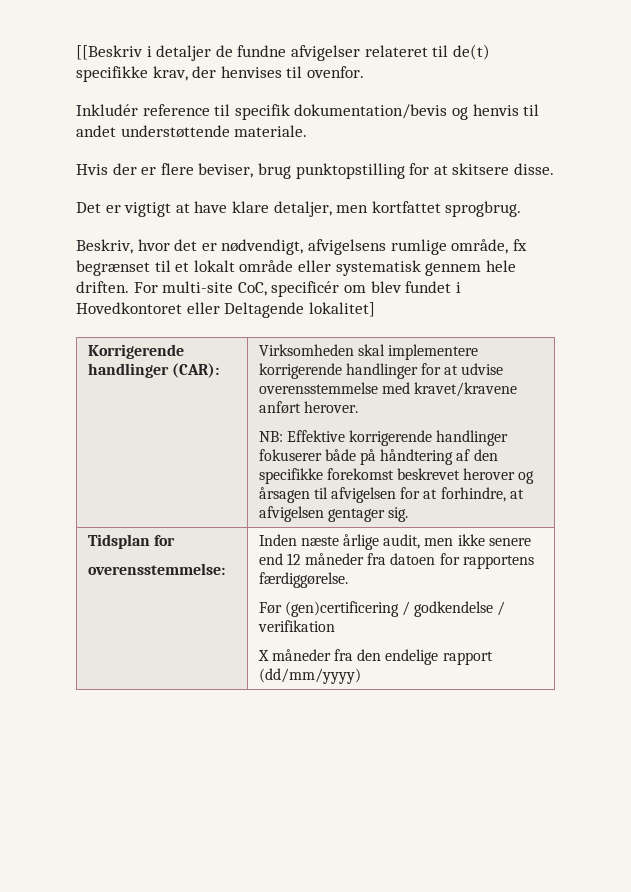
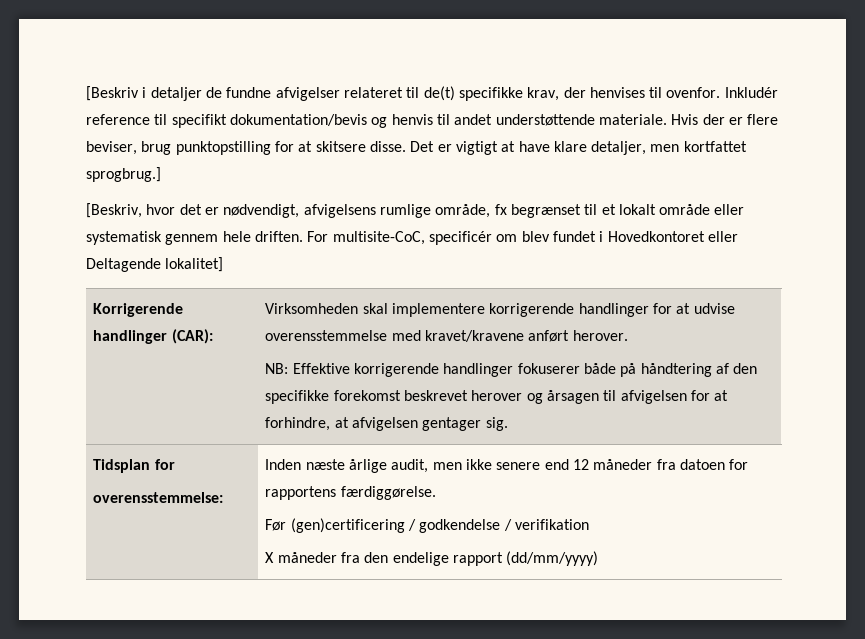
- [[Beskriv i detaljer de fundne afvigelser relateret til de(t) specifikke krav, der henvises til ovenfor.
- Inkludér reference til specifik dokumentation/bevis og henvis til andet understøttende materiale.
- Hvis der er flere beviser, brug punktopstilling for at skitsere disse.
- Det er vigtigt at have klare detaljer, men kortfattet sprogbrug.
- Beskriv, hvor det er nødvendigt, afvigelsens rumlige område, fx begrænset til et lokalt område eller systematisk gennem hele driften.
+ [Beskriv i detaljer de fundne afvigelser relateret til de(t) specifikke krav, der henvises til ovenfor. Inkludér reference til specifikt dokumentation/bevis og henvis til andet understøttende materiale. Hvis der er flere beviser, brug punktopstilling for at skitsere disse. Det er vigtigt at have klare detaljer, men kortfattet sprogbrug.]
+ [Beskriv, hvor det er nødvendigt, afvigelsens rumlige område, fx begrænset til et lokalt område eller systematisk gennem hele driften.
- For multi-site CoC, specificér om blev fundet i Hovedkontoret eller Deltagende lokalitet]
+ For multisite-CoC, specificér om blev fundet i Hovedkontoret eller Deltagende lokalitet]

